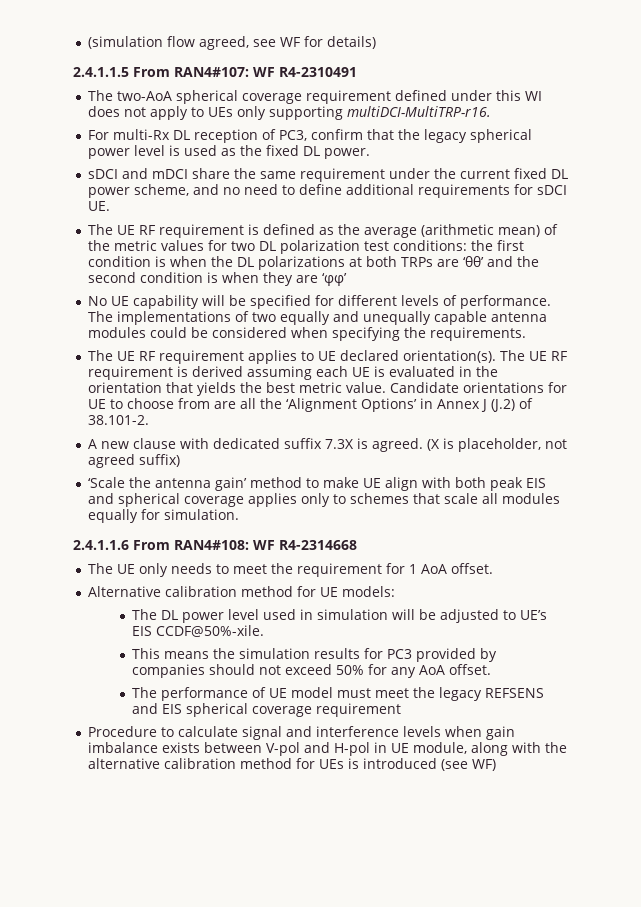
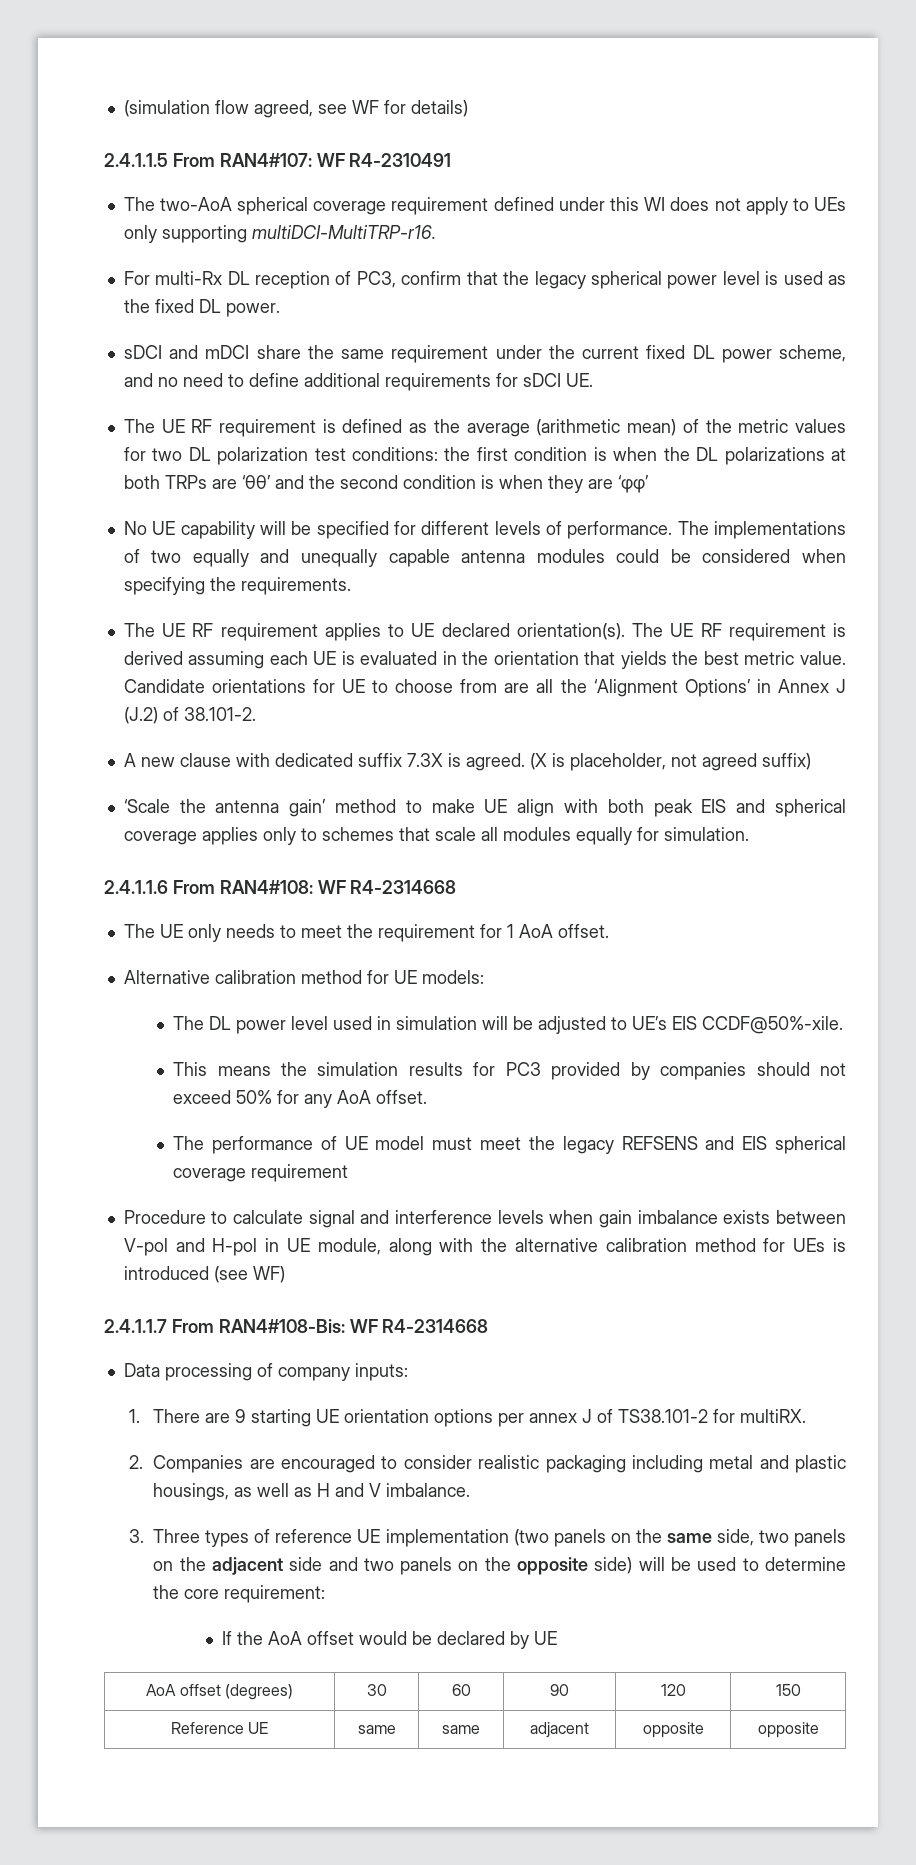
+ 2.4.1.1.7 From RAN4#108-Bis: WF R4-2314668
+ Data processing of company inputs:
+ 1. There are 9 starting UE orientation options per annex J of TS38.101-2 for multiRX.
+ 2. Companies are encouraged to consider realistic packaging including metal and plastic housings, as well as H and V imbalance.
+ 3. Three types of reference UE implementation (two panels on the same side, two panels on the adjacent side and two panels on the opposite side) will be used to determine the core requirement:
+ If the AoA offset would be declared by UE
+ AoA offset (degrees) | 30 | 60 | 90 | 120 | 150
+ Reference UE | same | same | adjacent | opposite | opposite

